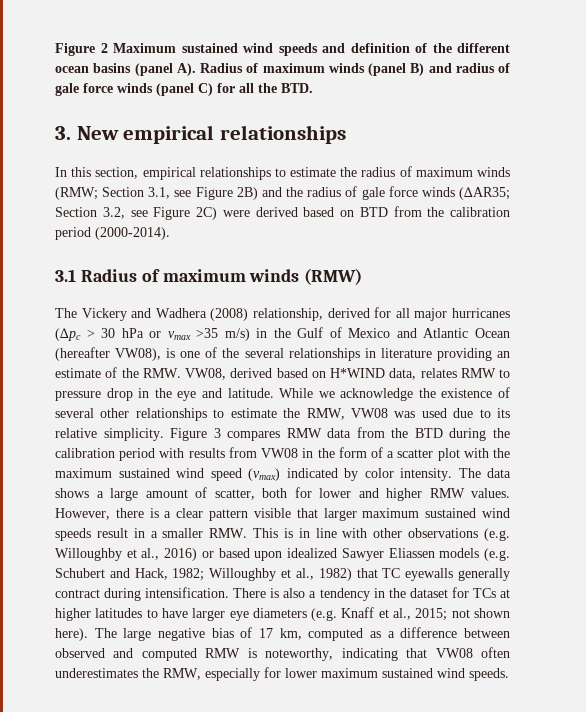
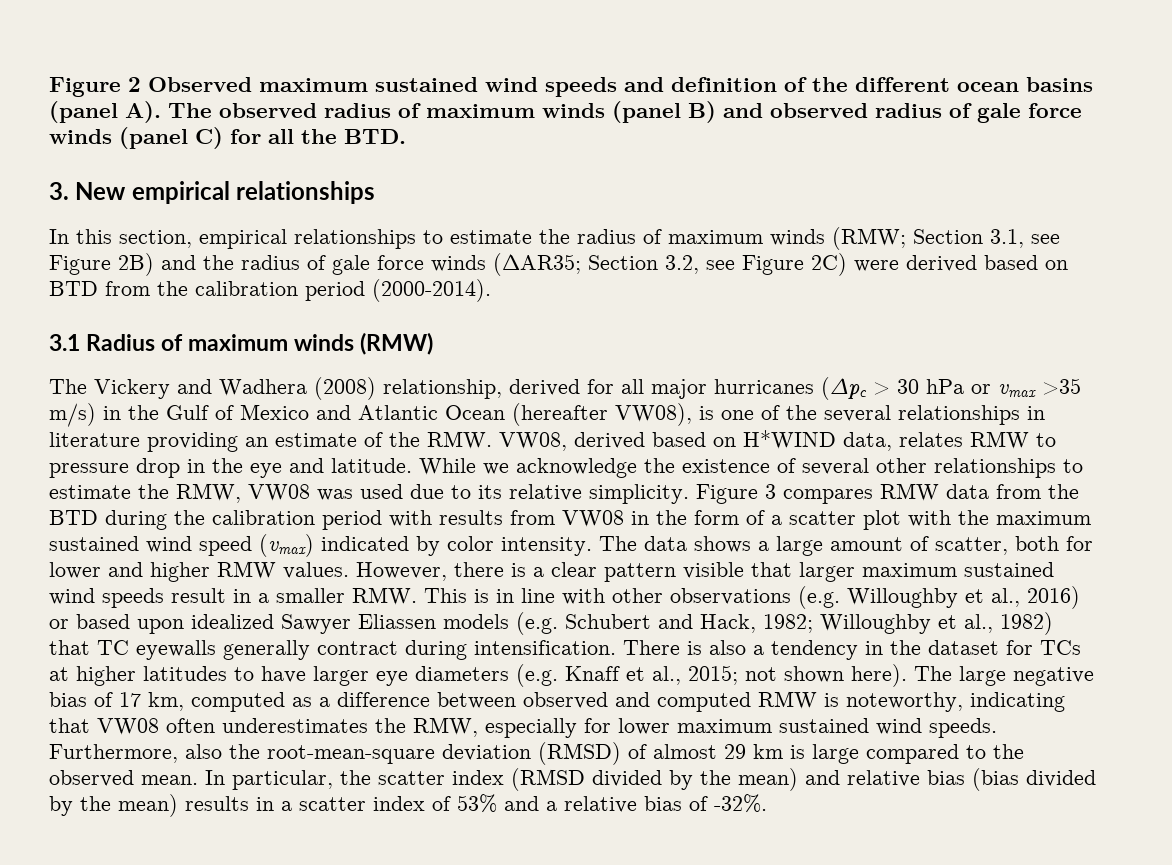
- Figure 2 Maximum sustained wind speeds and definition of the different ocean basins (panel A). Radius of maximum winds (panel B) and radius of gale force winds (panel C) for all the BTD.
+ Figure 2 Observed maximum sustained wind speeds and definition of the different ocean basins (panel A). The observed radius of maximum winds (panel B) and observed radius of gale force winds (panel C) for all the BTD.
+ Furthermore, also the root-mean-square deviation (RMSD) of almost 29 km is large compared to the observed mean. In particular, the scatter index (RMSD divided by the mean) and relative bias (bias divided by the mean) results in a scatter index of 53% and a relative bias of -32%.

